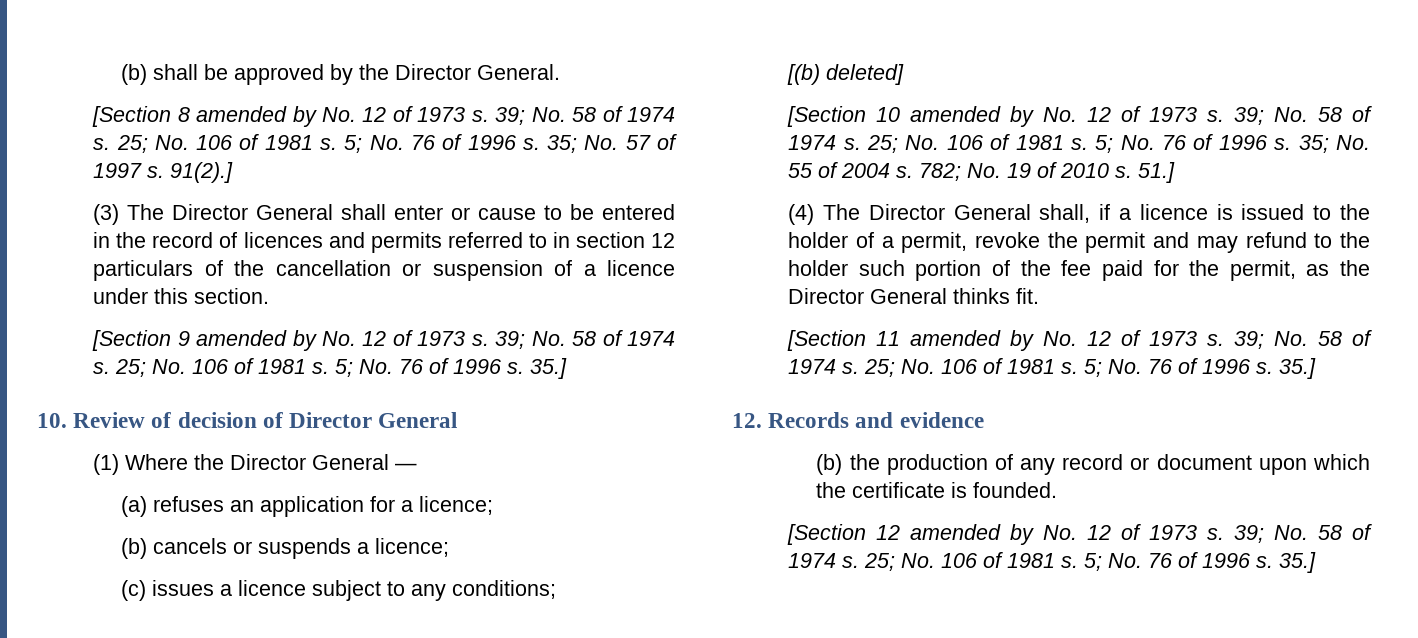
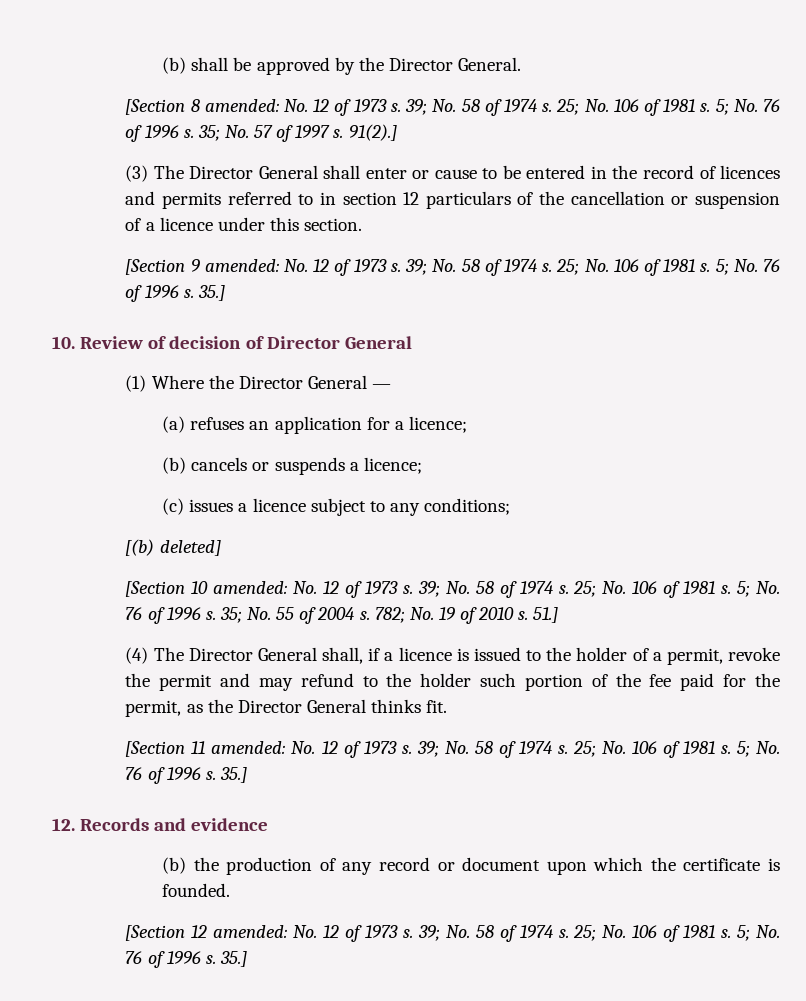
- [Section 8 amended by No. 12 of 1973 s.
+ [Section 8 amended: No. 12 of 1973 s.
- [Section 9 amended by No. 12 of 1973 s.
+ [Section 9 amended: No. 12 of 1973 s.
- [Section 10 amended by No. 12 of 1973 s.
+ [Section 10 amended: No. 12 of 1973 s.
- [Section 11 amended by No. 12 of 1973 s.
+ [Section 11 amended: No. 12 of 1973 s.
- [Section 12 amended by No. 12 of 1973 s.
+ [Section 12 amended: No. 12 of 1973 s.

